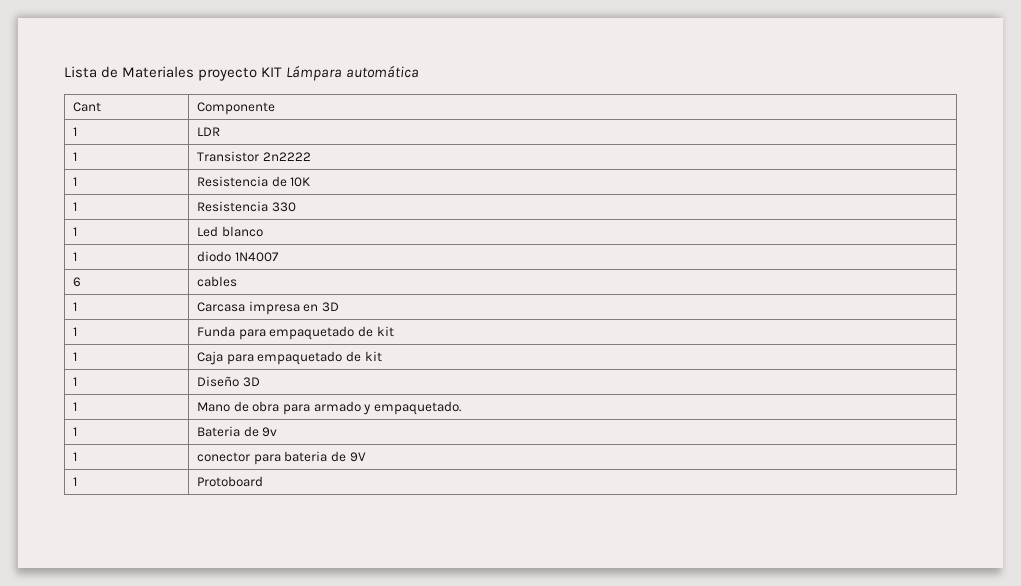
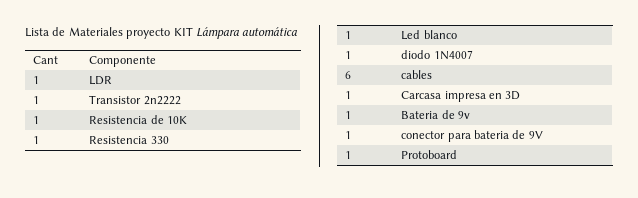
- 1 | Funda para empaquetado de kit
- 1 | Caja para empaquetado de kit
- 1 | Diseño 3D
- 1 | Mano de obra para armado y empaquetado.

